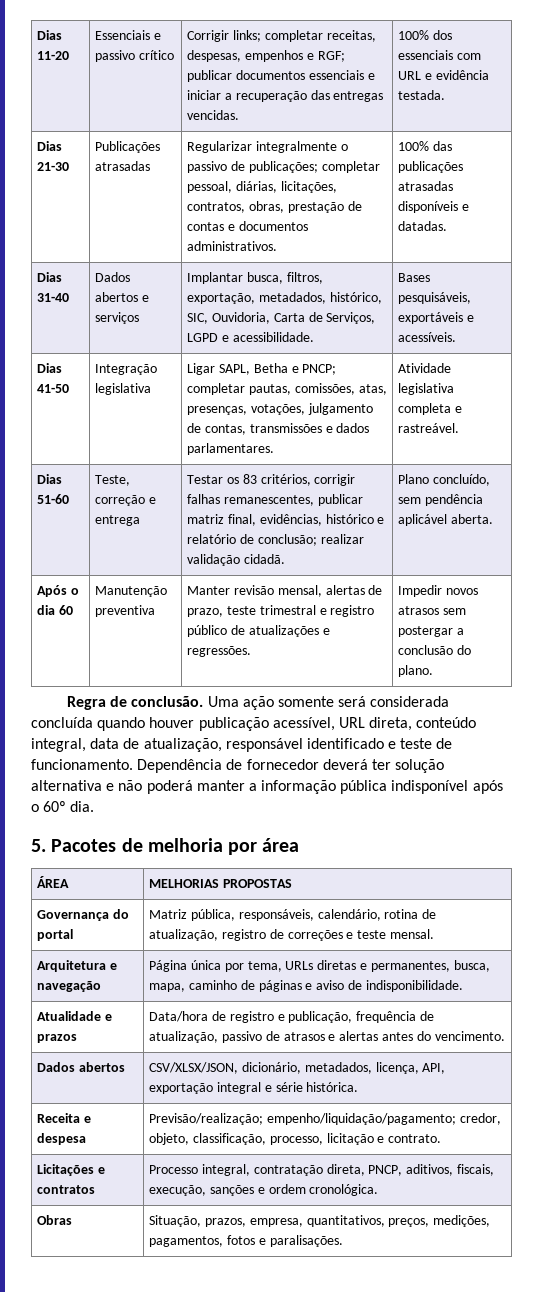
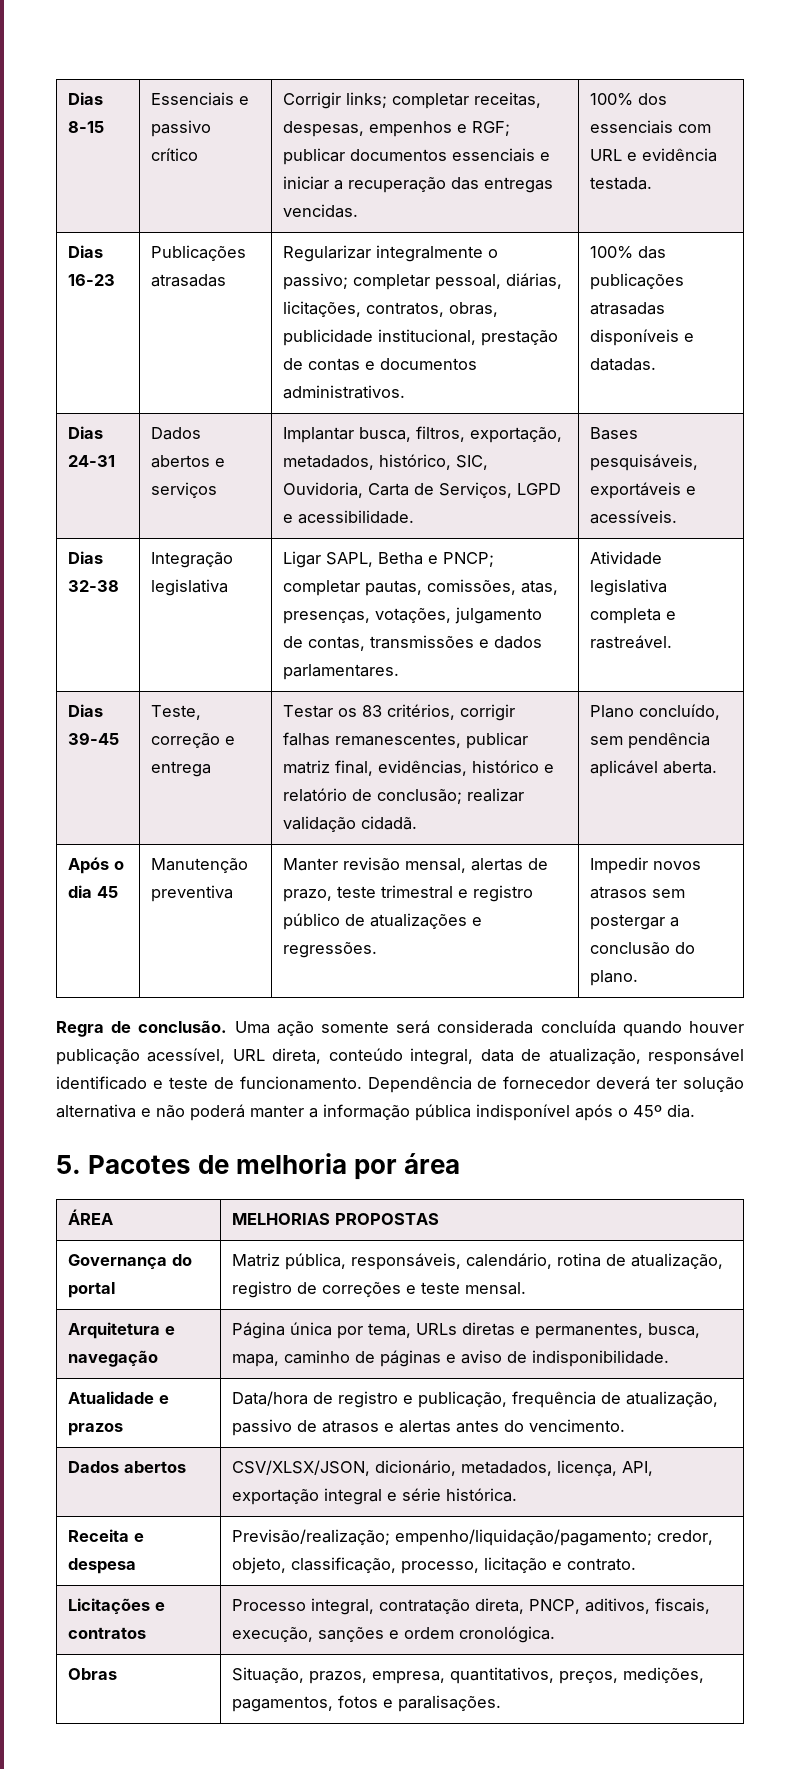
- Dias 11-20 | Essenciais e passivo crítico | Corrigir links; completar receitas, despesas, empenhos e RGF; publicar documentos essenciais e iniciar a recuperação das entregas vencidas. | 100% dos essenciais com URL e evidência testada.
+ Dias 8-15 | Essenciais e passivo crítico | Corrigir links; completar receitas, despesas, empenhos e RGF; publicar documentos essenciais e iniciar a recuperação das entregas vencidas. | 100% dos essenciais com URL e evidência testada.
- Dias 21-30 | Publicações atrasadas | Regularizar integralmente o passivo de publicações; completar pessoal, diárias, licitações, contratos, obras, prestação de contas e documentos administrativos. | 100% das publicações atrasadas disponíveis e datadas.
+ Dias 16-23 | Publicações atrasadas | Regularizar integralmente o passivo; completar pessoal, diárias, licitações, contratos, obras, publicidade institucional, prestação de contas e documentos administrativos. | 100% das publicações atrasadas disponíveis e datadas.
- Dias 31-40 | Dados abertos e serviços | Implantar busca, filtros, exportação, metadados, histórico, SIC, Ouvidoria, Carta de Serviços, LGPD e acessibilidade. | Bases pesquisáveis, exportáveis e acessíveis.
+ Dias 24-31 | Dados abertos e serviços | Implantar busca, filtros, exportação, metadados, histórico, SIC, Ouvidoria, Carta de Serviços, LGPD e acessibilidade. | Bases pesquisáveis, exportáveis e acessíveis.
- Dias 41-50 | Integração legislativa | Ligar SAPL, Betha e PNCP; completar pautas, comissões, atas, presenças, votações, julgamento de contas, transmissões e dados parlamentares. | Atividade legislativa completa e rastreável.
+ Dias 32-38 | Integração legislativa | Ligar SAPL, Betha e PNCP; completar pautas, comissões, atas, presenças, votações, julgamento de contas, transmissões e dados parlamentares. | Atividade legislativa completa e rastreável.
- Dias 51-60 | Teste, correção e entrega | Testar os 83 critérios, corrigir falhas remanescentes, publicar matriz final, evidências, histórico e relatório de conclusão; realizar validação cidadã. | Plano concluído, sem pendência aplicável aberta.
+ Dias 39-45 | Teste, correção e entrega | Testar os 83 critérios, corrigir falhas remanescentes, publicar matriz final, evidências, histórico e relatório de conclusão; realizar validação cidadã. | Plano concluído, sem pendência aplicável aberta.
- Após o dia 60 | Manutenção preventiva | Manter revisão mensal, alertas de prazo, teste trimestral e registro público de atualizações e regressões. | Impedir novos atrasos sem postergar a conclusão do plano.
+ Após o dia 45 | Manutenção preventiva | Manter revisão mensal, alertas de prazo, teste trimestral e registro público de atualizações e regressões. | Impedir novos atrasos sem postergar a conclusão do plano.
- Dependência de fornecedor deverá ter solução alternativa e não poderá manter a informação pública indisponível após o 60º dia.
+ Dependência de fornecedor deverá ter solução alternativa e não poderá manter a informação pública indisponível após o 45º dia.

